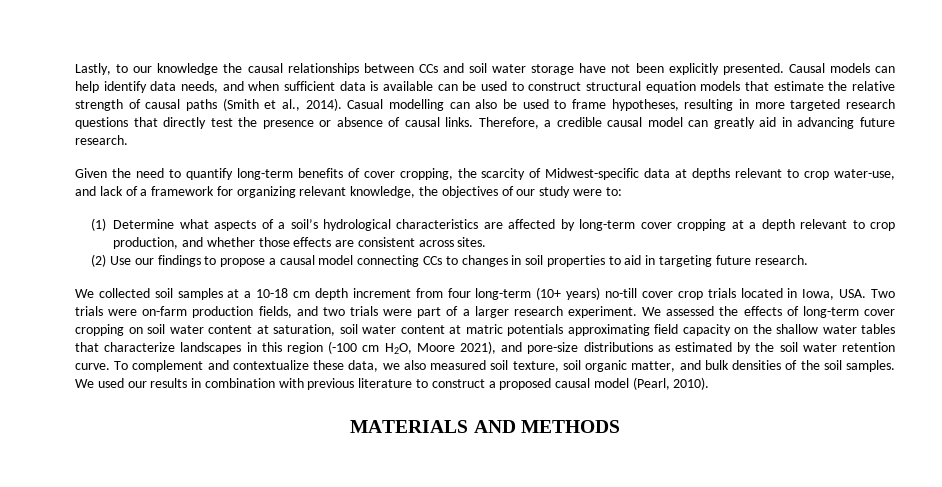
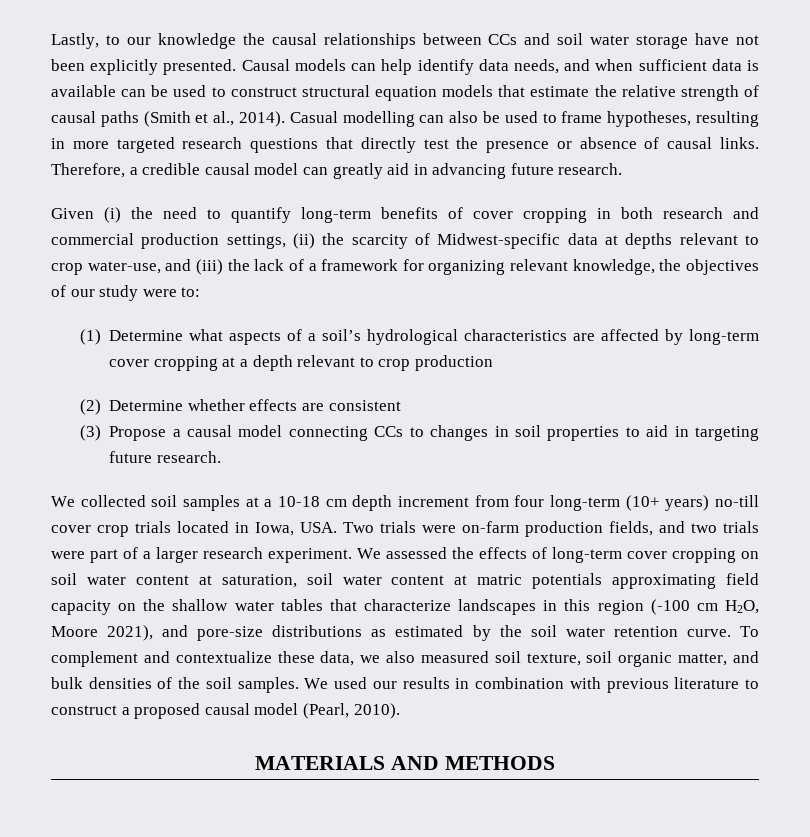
- Given the need to quantify long-term benefits of cover cropping, the scarcity of Midwest-specific data at depths relevant to crop water-use, and lack of a framework for organizing relevant knowledge, the objectives of our study were to:
+ Given (i) the need to quantify long-term benefits of cover cropping in both research and commercial production settings, (ii) the scarcity of Midwest-specific data at depths relevant to crop water-use, and (iii) the lack of a framework for organizing relevant knowledge, the objectives of our study were to:
- (1) Determine what aspects of a soil’s hydrological characteristics are affected by long-term cover cropping at a depth relevant to crop production, and whether those effects are consistent across sites.
- (2) Use our findings to propose a causal model connecting CCs to changes in soil properties to aid in targeting future research.
+ (1) Determine what aspects of a soil’s hydrological characteristics are affected by long-term cover cropping at a depth relevant to crop production
+ (2) Determine whether effects are consistent
+ (3) Propose a causal model connecting CCs to changes in soil properties to aid in targeting future research.

